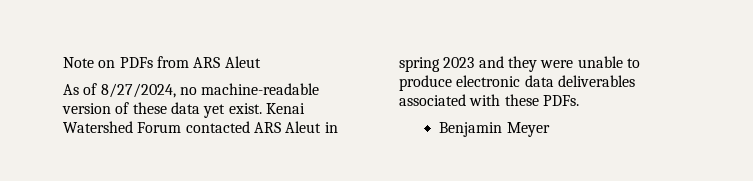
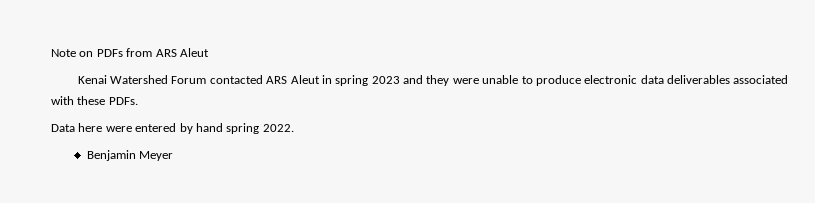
- As of 8/27/2024, no machine-readable version of these data yet exist.
+ Data here were entered by hand spring 2022.

